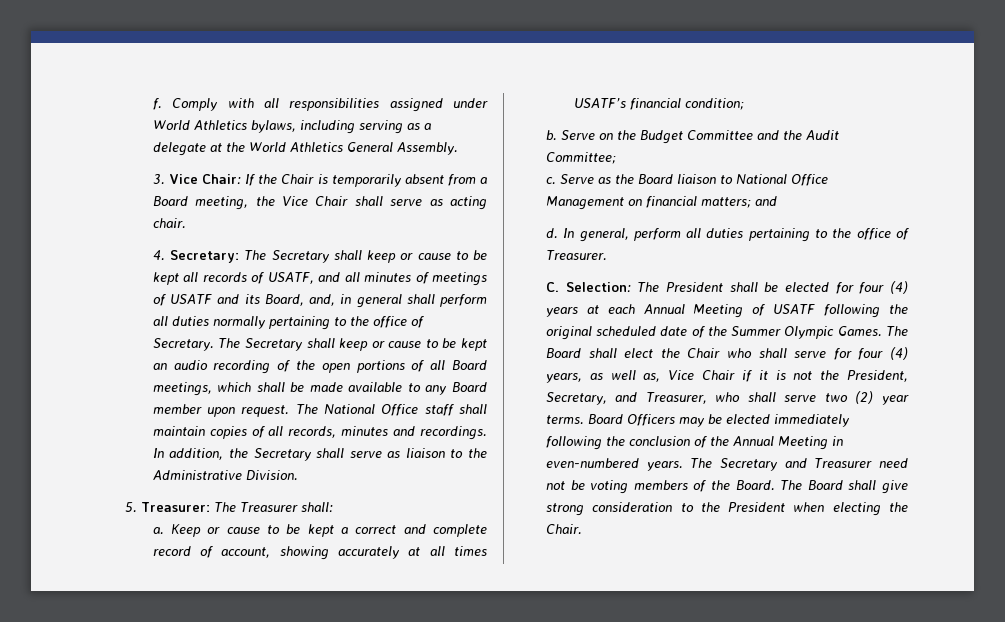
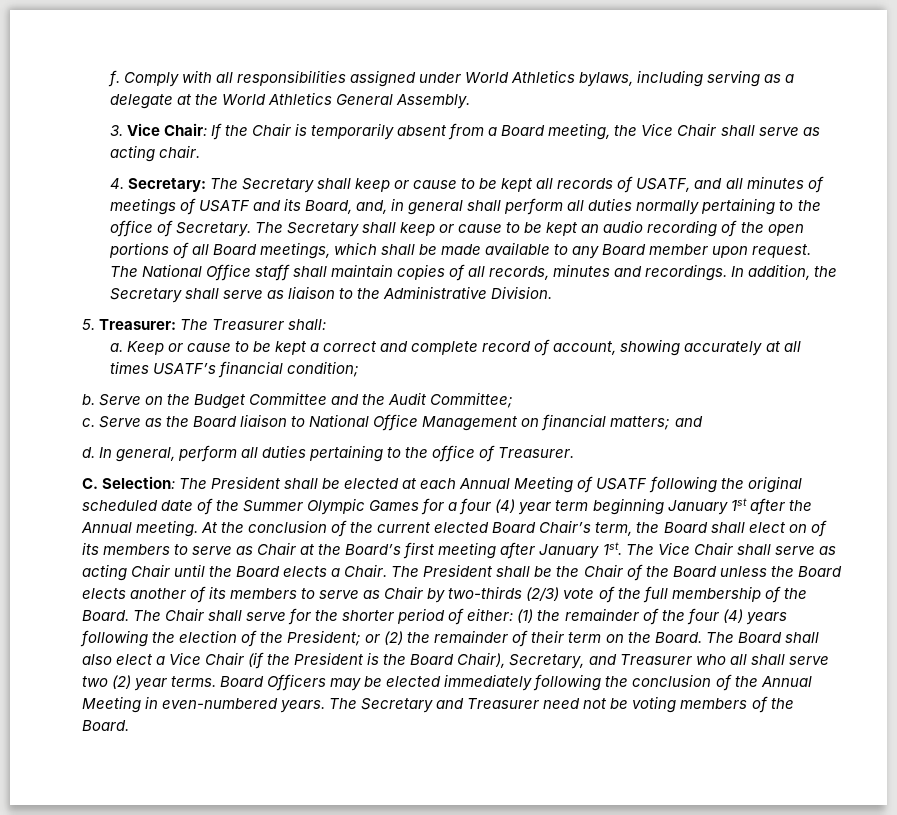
- C. Selection: The President shall be elected for four (4) years at each Annual Meeting of USATF following the original scheduled date of the Summer Olympic Games. The Board shall elect the Chair who shall serve for four (4) years, as well as, Vice Chair if it is not the President, Secretary, and Treasurer, who shall serve two (2) year terms.
+ C. Selection: The President shall be elected at each Annual Meeting of USATF following the original scheduled date of the Summer Olympic Games for a four (4) year term beginning January 1st after the Annual meeting. At the conclusion of the current elected Board Chair’s term, the Board shall elect on of its members to serve as Chair at the Board’s first meeting after January 1st. The Vice Chair shall serve as acting Chair until the Board elects a Chair. The President shall be the Chair of the Board unless the Board elects another of its members to serve as Chair by two-thirds (2/3) vote of the full membership of the Board. The Chair shall serve for the shorter period of either: (1) the remainder of the four (4) years following the election of the President; or (2) the remainder of their term on the Board. The Board shall also elect a Vice Chair (if the President is the Board Chair), Secretary, and Treasurer who all shall serve two (2) year terms.
- The Board shall give strong consideration to the President when electing the Chair.

